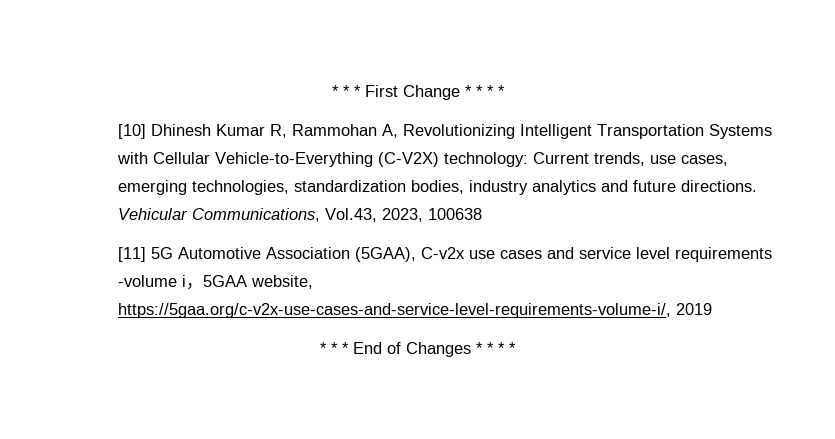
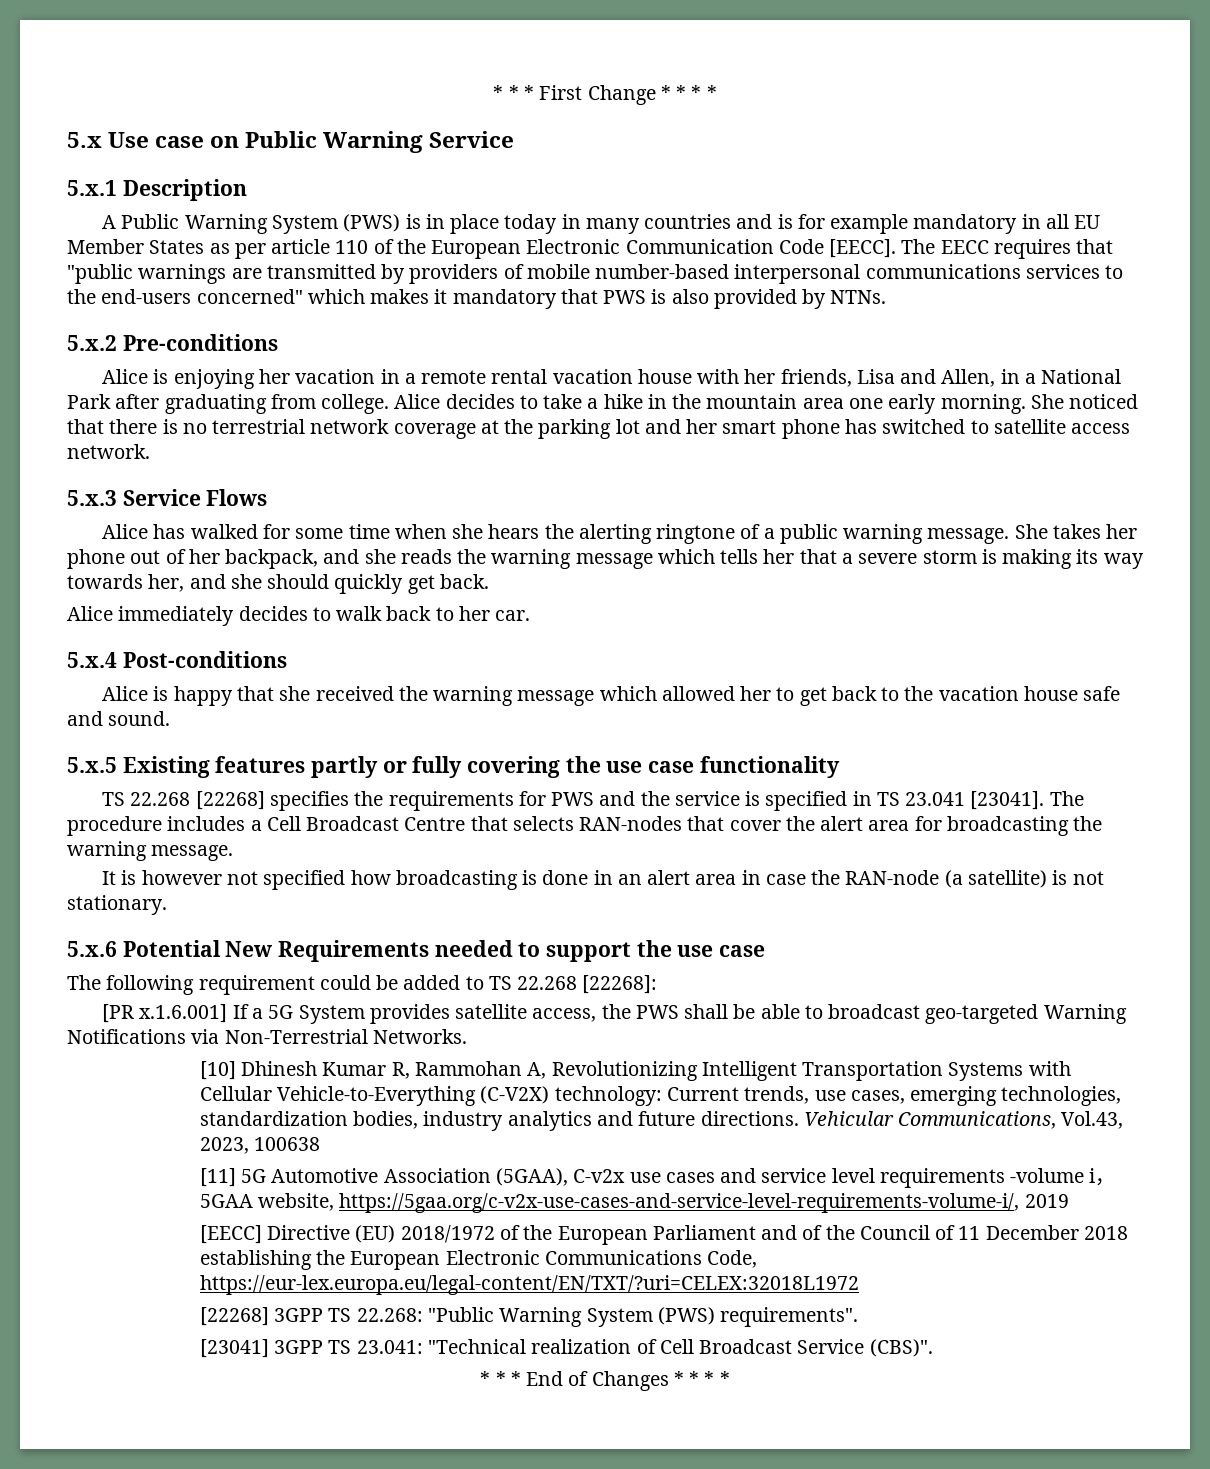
+ 5.x Use case on Public Warning Service
+ 5.x.1 Description
+ A Public Warning System (PWS) is in place today in many countries and is for example mandatory in all EU Member States as per article 110 of the European Electronic Communication Code [EECC]. The EECC requires that "public warnings are transmitted by providers of mobile number-based interpersonal communications services to the end-users concerned" which makes it mandatory that PWS is also provided by NTNs.
+ 5.x.2 Pre-conditions
+ Alice is enjoying her vacation in a remote rental vacation house with her friends, Lisa and Allen, in a National Park after graduating from college. Alice decides to take a hike in the mountain area one early morning. She noticed that there is no terrestrial network coverage at the parking lot and her smart phone has switched to satellite access network.
+ 5.x.3 Service Flows
+ Alice has walked for some time when she hears the alerting ringtone of a public warning message. She takes her phone out of her backpack, and she reads the warning message which tells her that a severe storm is making its way towards her, and she should quickly get back.
+ Alice immediately decides to walk back to her car.
+ 5.x.4 Post-conditions
+ Alice is happy that she received the warning message which allowed her to get back to the vacation house safe and sound.
+ 5.x.5 Existing features partly or fully covering the use case functionality
+ TS 22.268 [22268] specifies the requirements for PWS and the service is specified in TS 23.041 [23041]. The procedure includes a Cell Broadcast Centre that selects RAN-nodes that cover the alert area for broadcasting the warning message.
+ It is however not specified how broadcasting is done in an alert area in case the RAN-node (a satellite) is not stationary.
+ 5.x.6 Potential New Requirements needed to support the use case
+ The following requirement could be added to TS 22.268 [22268]:
+ [PR x.1.6.001] If a 5G System provides satellite access, the PWS shall be able to broadcast geo-targeted Warning Notifications via Non-Terrestrial Networks.
+ [EECC] Directive (EU) 2018/1972 of the European Parliament and of the Council of 11 December 2018 establishing the European Electronic Communications Code, https://eur-lex.europa.eu/legal-content/EN/TXT/?uri=CELEX:32018L1972
+ [22268] 3GPP TS 22.268: "Public Warning System (PWS) requirements".
+ [23041] 3GPP TS 23.041: "Technical realization of Cell Broadcast Service (CBS)".

